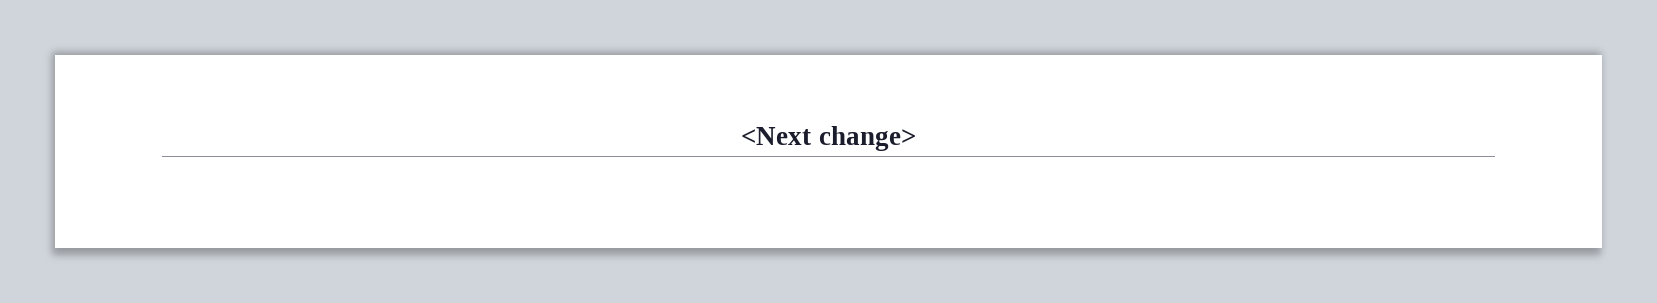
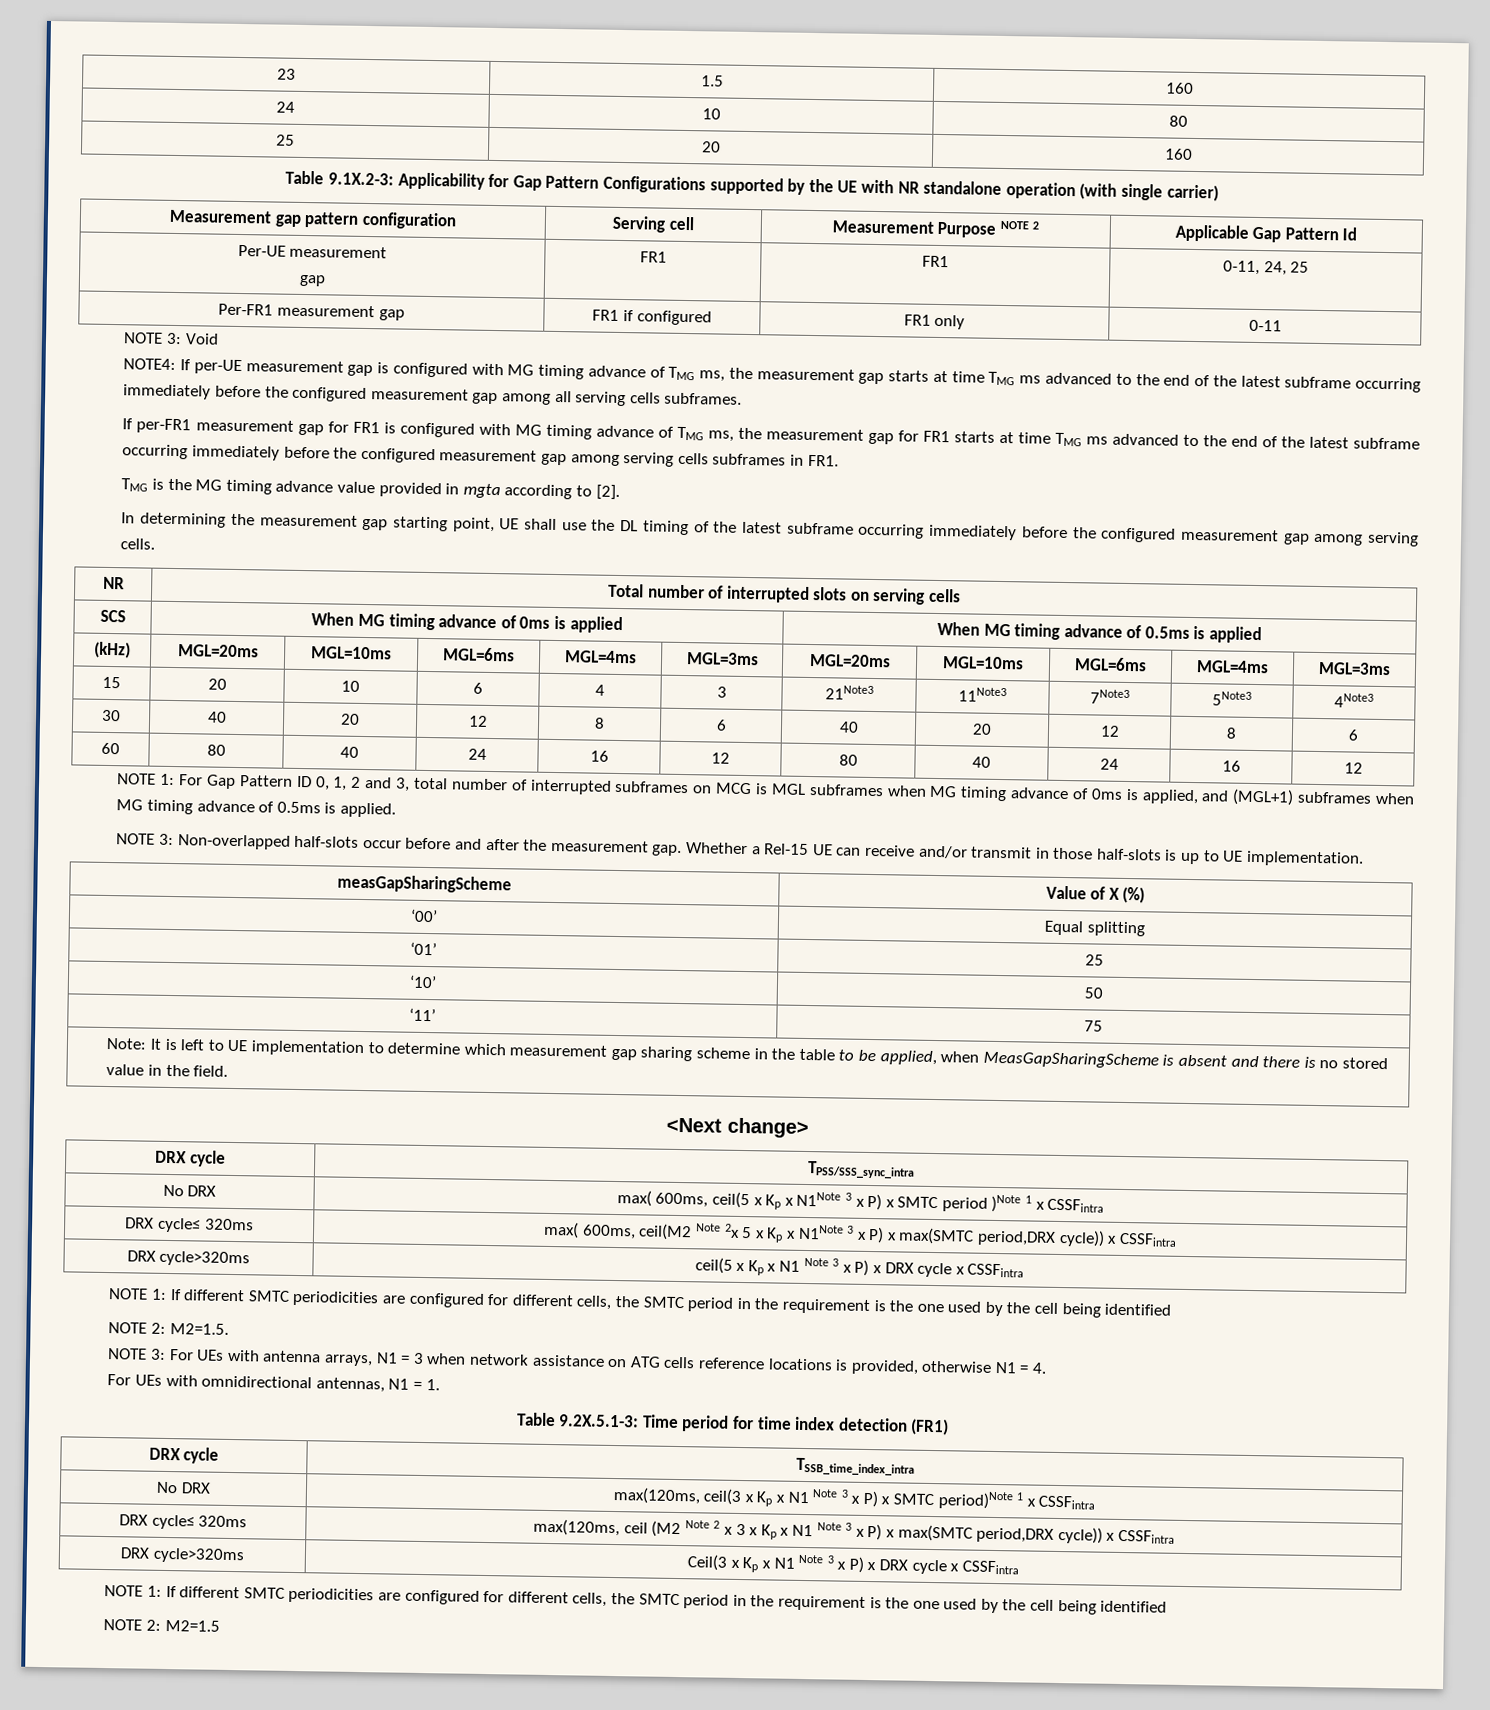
+ 23 | 1.5 | 160
+ 24 | 10 | 80
+ 25 | 20 | 160
+ Table 9.1X.2-3: Applicability for Gap Pattern Configurations supported by the UE with NR standalone operation (with single carrier)
+ Measurement gap pattern configuration | Serving cell | Measurement Purpose NOTE 2 | Applicable Gap Pattern Id
+ Per-UE measurement
+ gap | FR1 | FR1 | 0-11, 24, 25
+ Per-FR1 measurement gap | FR1 if configured | FR1 only | 0-11
+ NOTE 3: Void
+ NOTE4: If per-UE measurement gap is configured with MG timing advance of TMG ms, the measurement gap starts at time TMG ms advanced to the end of the latest subframe occurring immediately before the configured measurement gap among all serving cells subframes.
+ If per-FR1 measurement gap for FR1 is configured with MG timing advance of TMG ms, the measurement gap for FR1 starts at time TMG ms advanced to the end of the latest subframe occurring immediately before the configured measurement gap among serving cells subframes in FR1.
+ TMG is the MG timing advance value provided in mgta according to [2].
+ In determining the measurement gap starting point, UE shall use the DL timing of the latest subframe occurring immediately before the configured measurement gap among serving cells.
+ NR | Total number of interrupted slots on serving cells
+ SCS | When MG timing advance of 0ms is applied | When MG timing advance of 0.5ms is applied
+ (kHz) | MGL=20ms | MGL=10ms | MGL=6ms | MGL=4ms | MGL=3ms | MGL=20ms | MGL=10ms | MGL=6ms | MGL=4ms | MGL=3ms
+ 15 | 20 | 10 | 6 | 4 | 3 | 21Note3 | 11Note3 | 7Note3 | 5Note3 | 4Note3
+ 30 | 40 | 20 | 12 | 8 | 6 | 40 | 20 | 12 | 8 | 6
+ 60 | 80 | 40 | 24 | 16 | 12 | 80 | 40 | 24 | 16 | 12
+ NOTE 1: For Gap Pattern ID 0, 1, 2 and 3, total number of interrupted subframes on MCG is MGL subframes when MG timing advance of 0ms is applied, and (MGL+1) subframes when MG timing advance of 0.5ms is applied.
+ NOTE 3: Non-overlapped half-slots occur before and after the measurement gap. Whether a Rel-15 UE can receive and/or transmit in those half-slots is up to UE implementation.
+ measGapSharingScheme | Value of X (%)
+ ‘00’ | Equal splitting
+ ‘01’ | 25
+ ‘10’ | 50
+ ‘11’ | 75
+ Note: It is left to UE implementation to determine which measurement gap sharing scheme in the table to be applied, when MeasGapSharingScheme is absent and there is no stored value in the field.
  <Next change>
+ DRX cycle | TPSS/SSS_sync_intra
+ No DRX | max( 600ms, ceil(5 x Kp x N1Note 3 x P) x SMTC period )Note 1 x CSSFintra
+ DRX cycle≤ 320ms | max( 600ms, ceil(M2 Note 2x 5 x Kp x N1Note 3 x P) x max(SMTC period,DRX cycle)) x CSSFintra
+ DRX cycle>320ms | ceil(5 x Kp x N1 Note 3 x P) x DRX cycle x CSSFintra
+ NOTE 1: If different SMTC periodicities are configured for different cells, the SMTC period in the requirement is the one used by the cell being identified
+ NOTE 2: M2=1.5.
+ NOTE 3: For UEs with antenna arrays, N1 = 3 when network assistance on ATG cells reference locations is provided, otherwise N1 = 4.
+ For UEs with omnidirectional antennas, N1 = 1.
+ Table 9.2X.5.1-3: Time period for time index detection (FR1)
+ DRX cycle | TSSB_time_index_intra
+ No DRX | max(120ms, ceil(3 x Kp x N1 Note 3 x P) x SMTC period)Note 1 x CSSFintra
+ DRX cycle≤ 320ms | max(120ms, ceil (M2 Note 2 x 3 x Kp x N1 Note 3 x P) x max(SMTC period,DRX cycle)) x CSSFintra
+ DRX cycle>320ms | Ceil(3 x Kp x N1 Note 3 x P) x DRX cycle x CSSFintra
+ NOTE 1: If different SMTC periodicities are configured for different cells, the SMTC period in the requirement is the one used by the cell being identified
+ NOTE 2: M2=1.5

